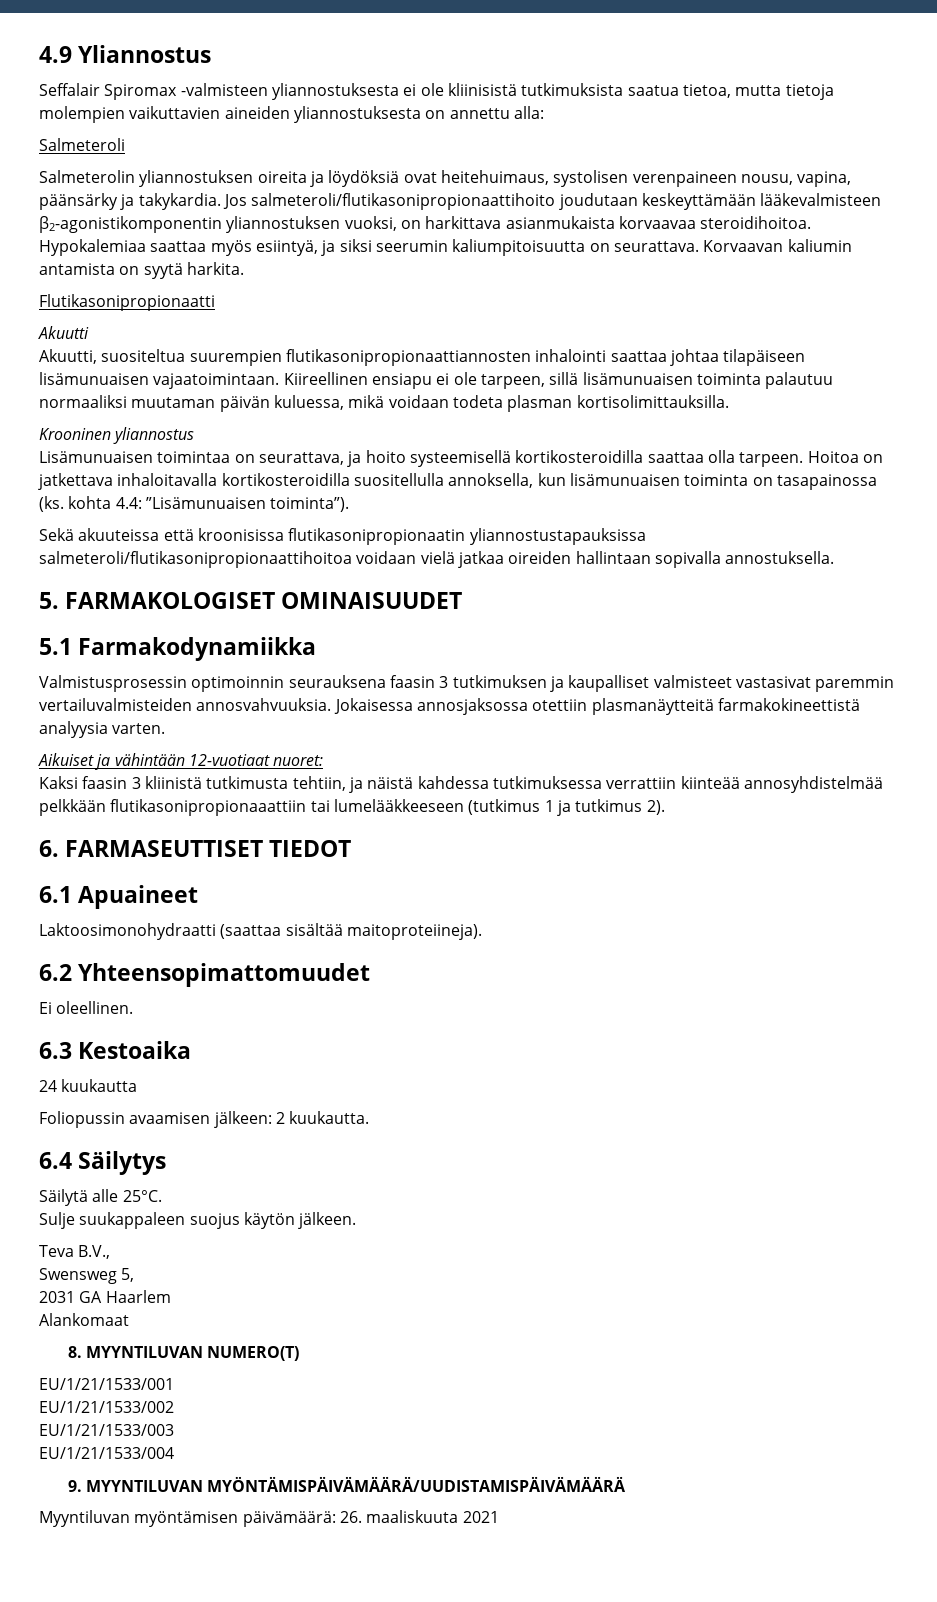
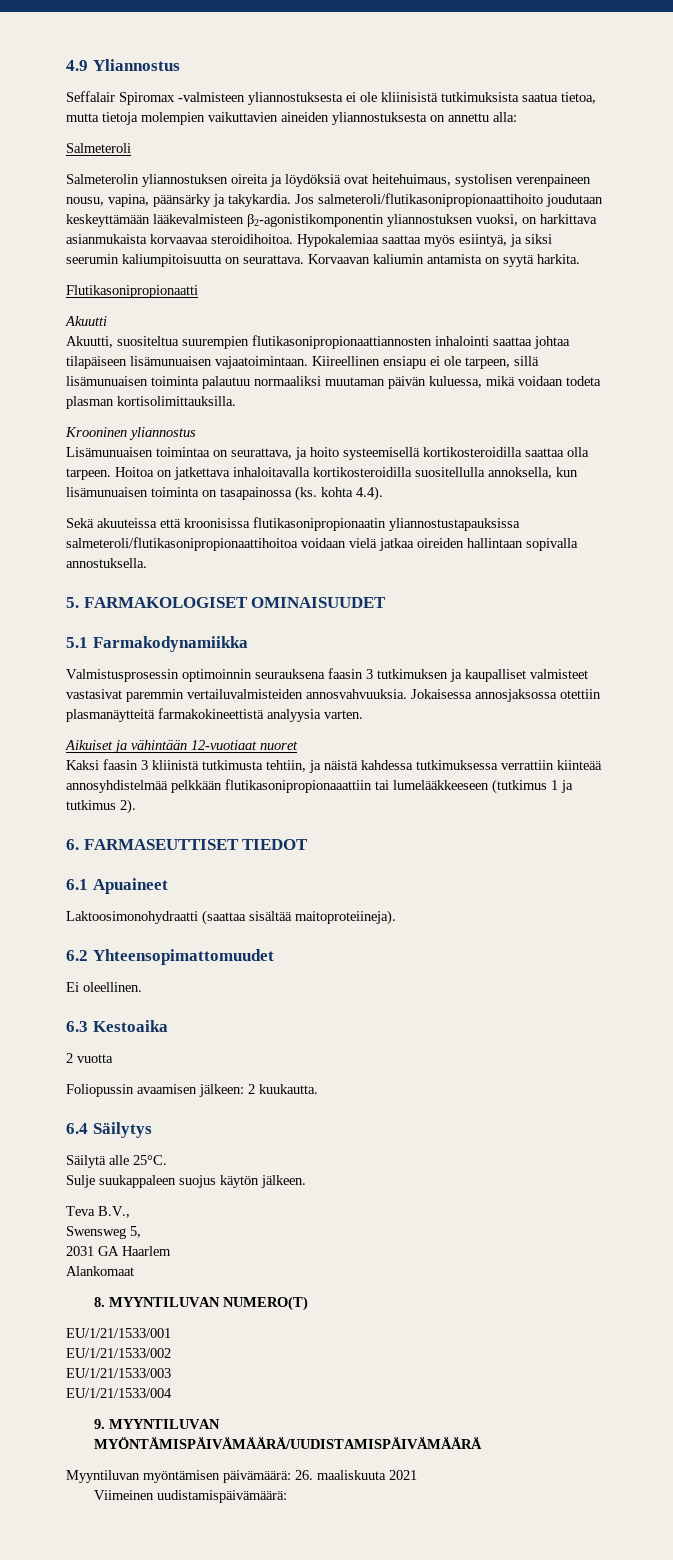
- Hoitoa on jatkettava inhaloitavalla kortikosteroidilla suositellulla annoksella, kun lisämunuaisen toiminta on tasapainossa (ks. kohta 4.4: ”Lisämunuaisen toiminta”).
+ Hoitoa on jatkettava inhaloitavalla kortikosteroidilla suositellulla annoksella, kun lisämunuaisen toiminta on tasapainossa (ks. kohta 4.4).
- Aikuiset ja vähintään 12-vuotiaat nuoret:
+ Aikuiset ja vähintään 12-vuotiaat nuoret
- 24 kuukautta
+ 2 vuotta
+ Viimeinen uudistamispäivämäärä:

